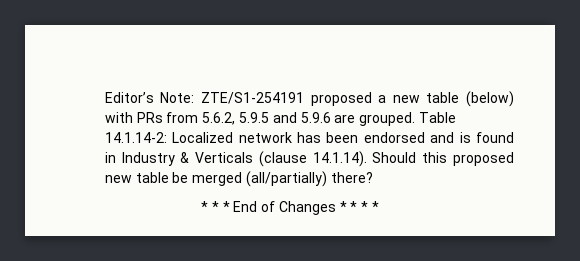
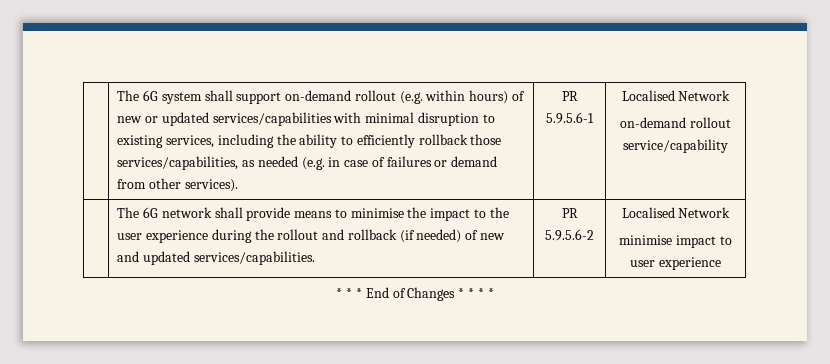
- Editor’s Note: ZTE/S1-254191 proposed a new table (below) with PRs from 5.6.2, 5.9.5 and 5.9.6 are grouped. Table 14.1.14-2: Localized network has been endorsed and is found in Industry & Verticals (clause 14.1.14). Should this proposed new table be merged (all/partially) there?
+ The 6G system shall support on-demand rollout (e.g. within hours) of new or updated services/capabilities with minimal disruption to existing services, including the ability to efficiently rollback those services/capabilities, as needed (e.g. in case of failures or demand from other services). | PR 5.9.5.6-1 | Localised Network
+ on-demand rollout service/capability
+ | The 6G network shall provide means to minimise the impact to the user experience during the rollout and rollback (if needed) of new and updated services/capabilities. | PR 5.9.5.6-2 | Localised Network
+ minimise impact to user experience

